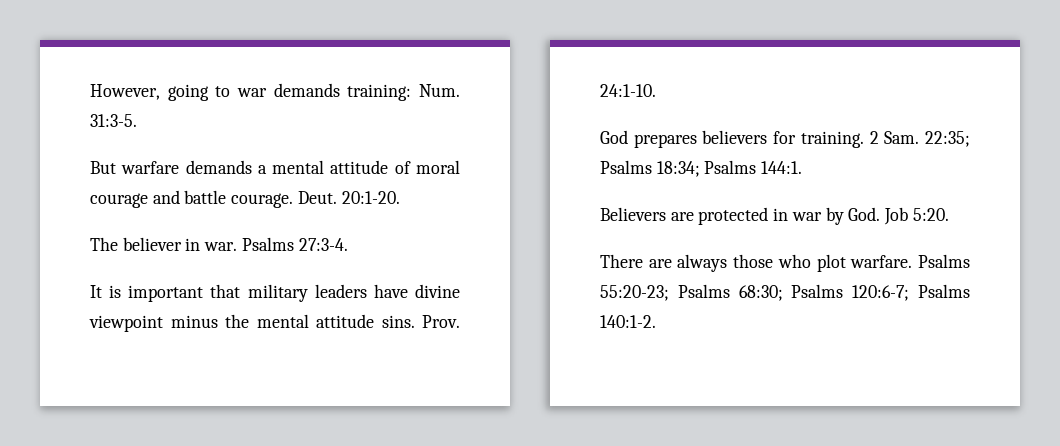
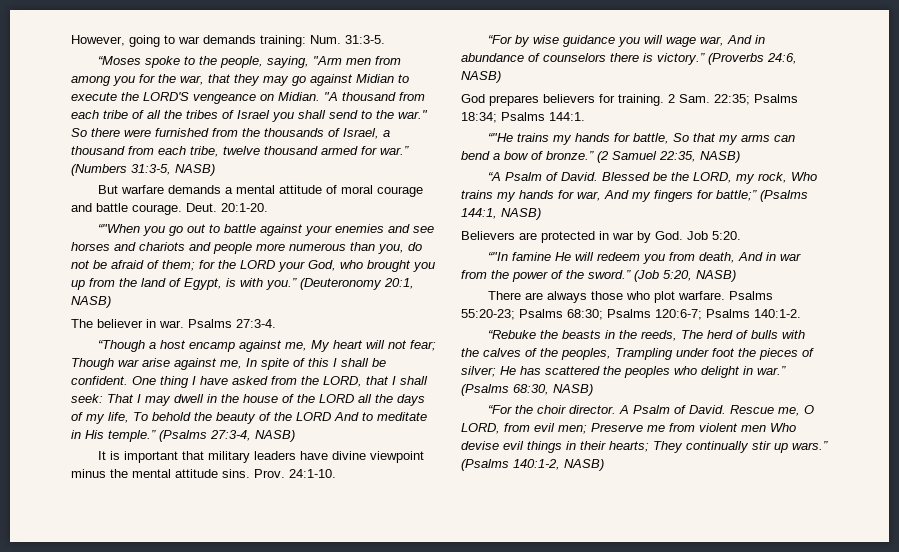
+ “Moses spoke to the people, saying, "Arm men from among you for the war, that they may go against Midian to execute the LORD'S vengeance on Midian. "A thousand from each tribe of all the tribes of Israel you shall send to the war." So there were furnished from the thousands of Israel, a thousand from each tribe, twelve thousand armed for war.” (Numbers 31:3-5, NASB)
+ “"When you go out to battle against your enemies and see horses and chariots and people more numerous than you, do not be afraid of them; for the LORD your God, who brought you up from the land of Egypt, is with you.” (Deuteronomy 20:1, NASB)
+ “Though a host encamp against me, My heart will not fear; Though war arise against me, In spite of this I shall be confident. One thing I have asked from the LORD, that I shall seek: That I may dwell in the house of the LORD all the days of my life, To behold the beauty of the LORD And to meditate in His temple.” (Psalms 27:3-4, NASB)
+ “For by wise guidance you will wage war, And in abundance of counselors there is victory.” (Proverbs 24:6, NASB)
+ “"He trains my hands for battle, So that my arms can bend a bow of bronze.” (2 Samuel 22:35, NASB)
+ “A Psalm of David. Blessed be the LORD, my rock, Who trains my hands for war, And my fingers for battle;” (Psalms 144:1, NASB)
+ “"In famine He will redeem you from death, And in war from the power of the sword.” (Job 5:20, NASB)
+ “Rebuke the beasts in the reeds, The herd of bulls with the calves of the peoples, Trampling under foot the pieces of silver; He has scattered the peoples who delight in war.” (Psalms 68:30, NASB)
+ “For the choir director. A Psalm of David. Rescue me, O LORD, from evil men; Preserve me from violent men Who devise evil things in their hearts; They continually stir up wars.” (Psalms 140:1-2, NASB)

